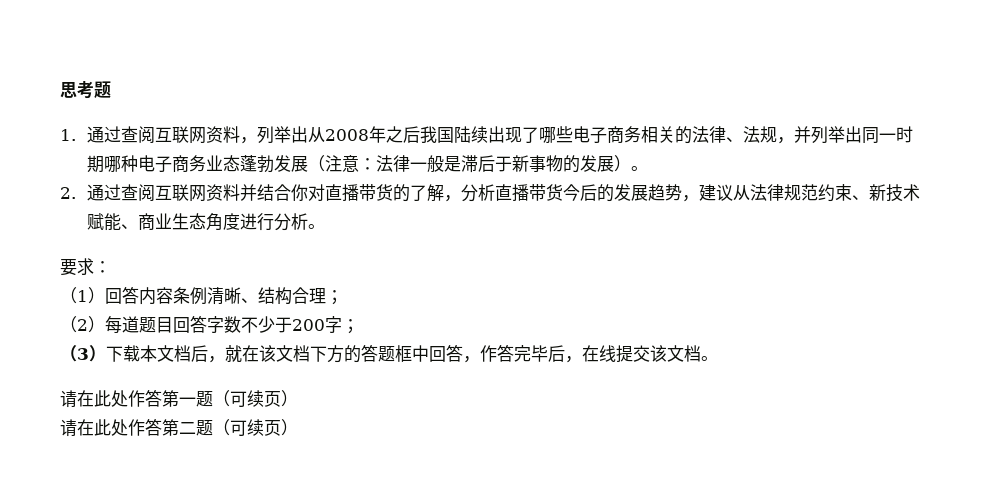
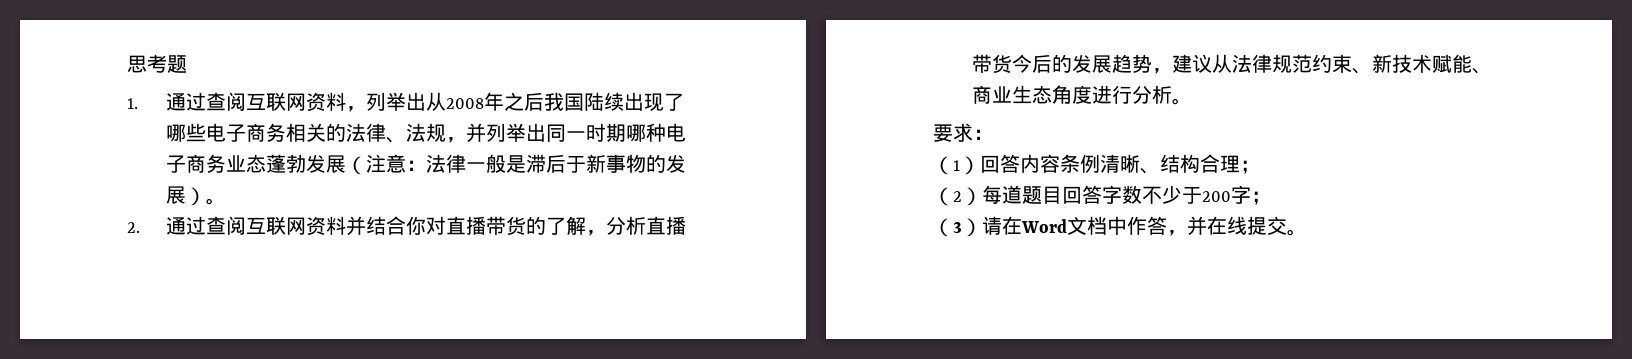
- （3）下载本文档后，就在该文档下方的答题框中回答，作答完毕后，在线提交该文档。
- 请在此处作答第一题（可续页）
- 请在此处作答第二题（可续页）
+ （3）请在Word文档中作答，并在线提交。

